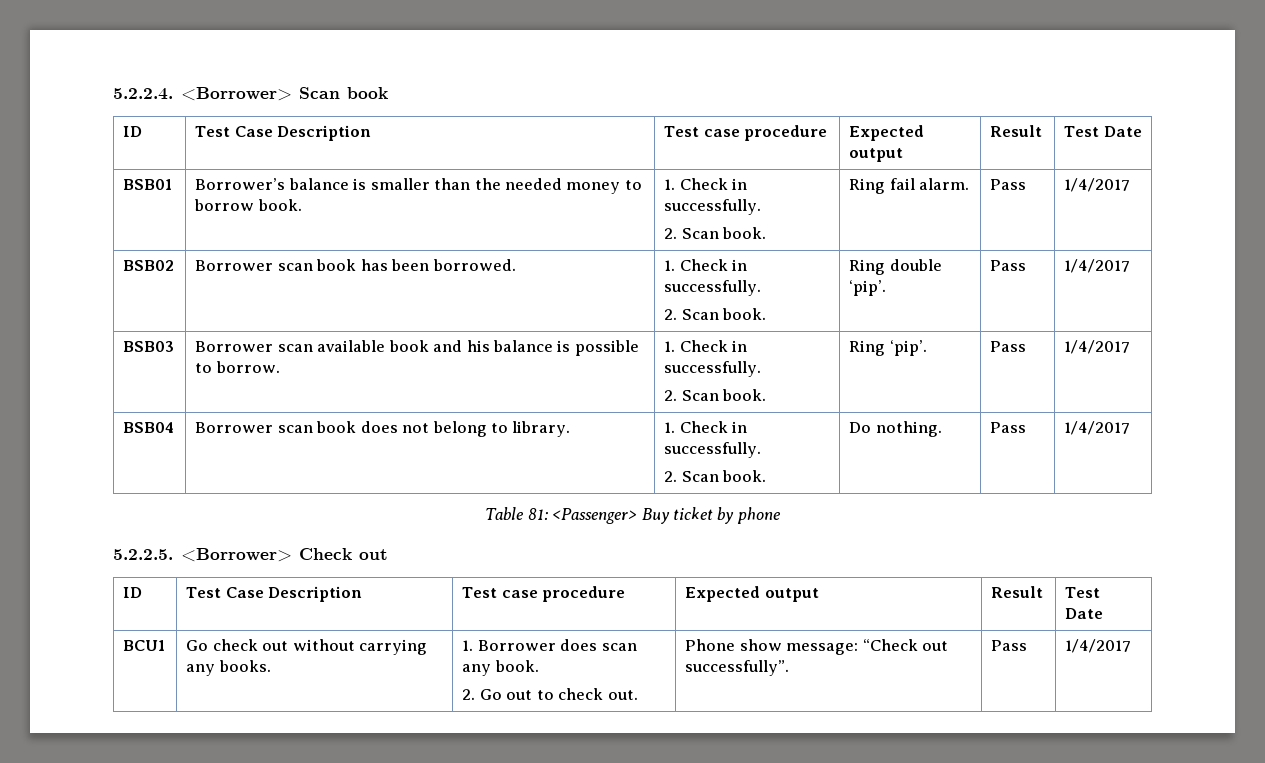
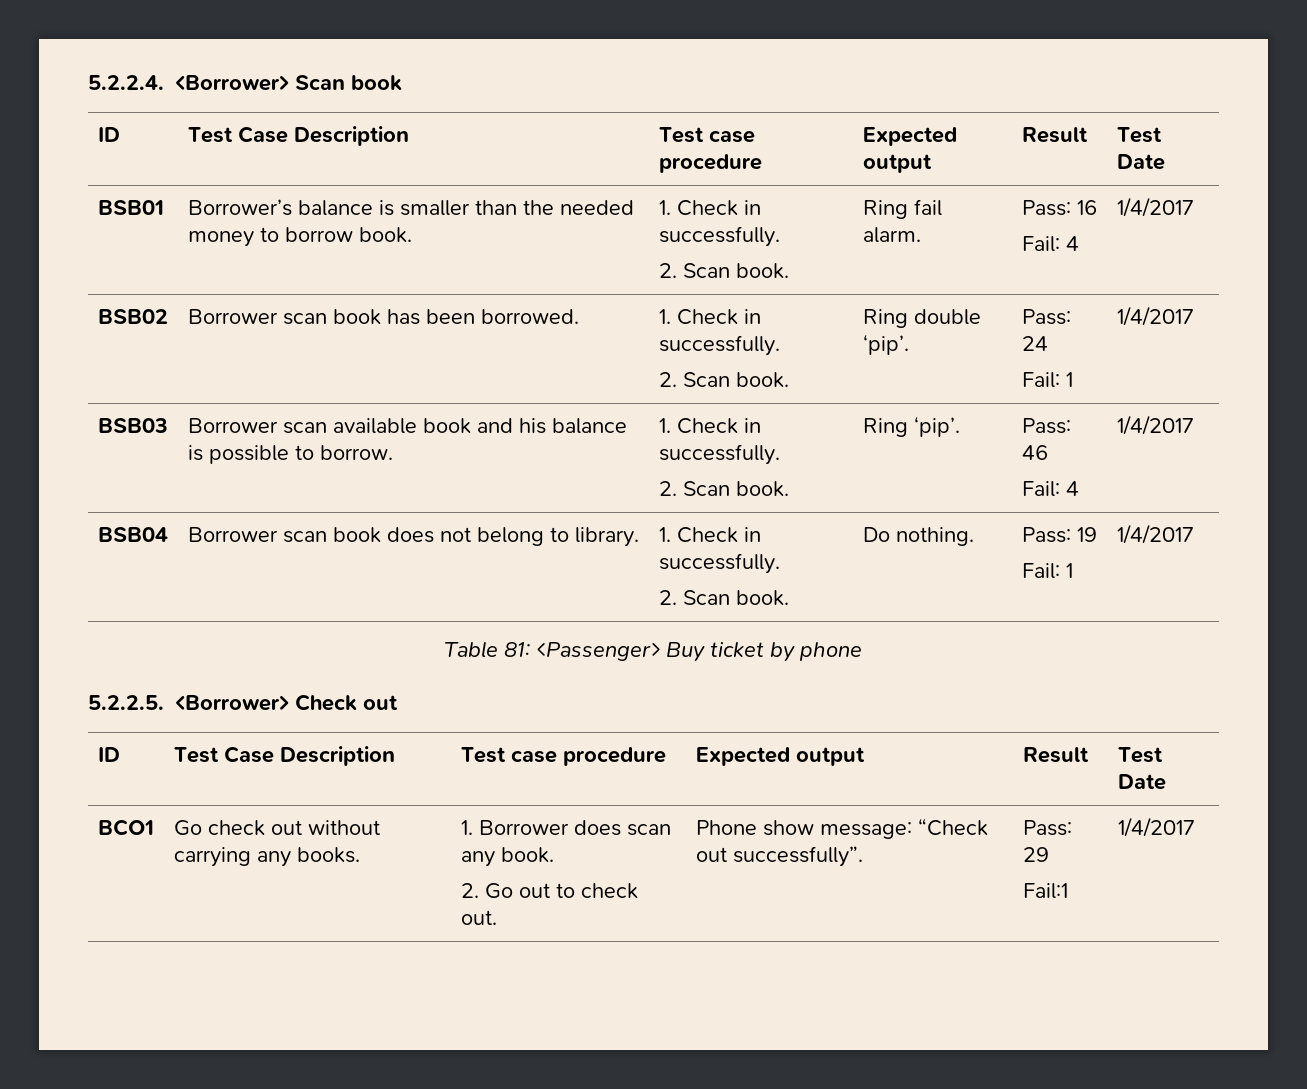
  BSB01 | Borrower’s balance is smaller than the needed money to borrow book. | 1. Check in successfully.
- 2. Scan book. | Ring fail alarm. | Pass | 1/4/2017
+ 2. Scan book. | Ring fail alarm. | Pass: 16
+ Fail: 4 | 1/4/2017
  BSB02 | Borrower scan book has been borrowed. | 1. Check in successfully.
- 2. Scan book. | Ring double ‘pip’. | Pass | 1/4/2017
+ 2. Scan book. | Ring double ‘pip’. | Pass: 24
+ Fail: 1 | 1/4/2017
  BSB03 | Borrower scan available book and his balance is possible to borrow. | 1. Check in successfully.
- 2. Scan book. | Ring ‘pip’. | Pass | 1/4/2017
+ 2. Scan book. | Ring ‘pip’. | Pass: 46
+ Fail: 4 | 1/4/2017
  BSB04 | Borrower scan book does not belong to library. | 1. Check in successfully.
- 2. Scan book. | Do nothing. | Pass | 1/4/2017
+ 2. Scan book. | Do nothing. | Pass: 19
+ Fail: 1 | 1/4/2017
- BCU1 | Go check out without carrying any books. | 1. Borrower does scan any book.
- 2. Go out to check out. | Phone show message: “Check out successfully”. | Pass | 1/4/2017
+ BCO1 | Go check out without carrying any books. | 1. Borrower does scan any book.
+ 2. Go out to check out. | Phone show message: “Check out successfully”. | Pass: 29
+ Fail:1 | 1/4/2017

